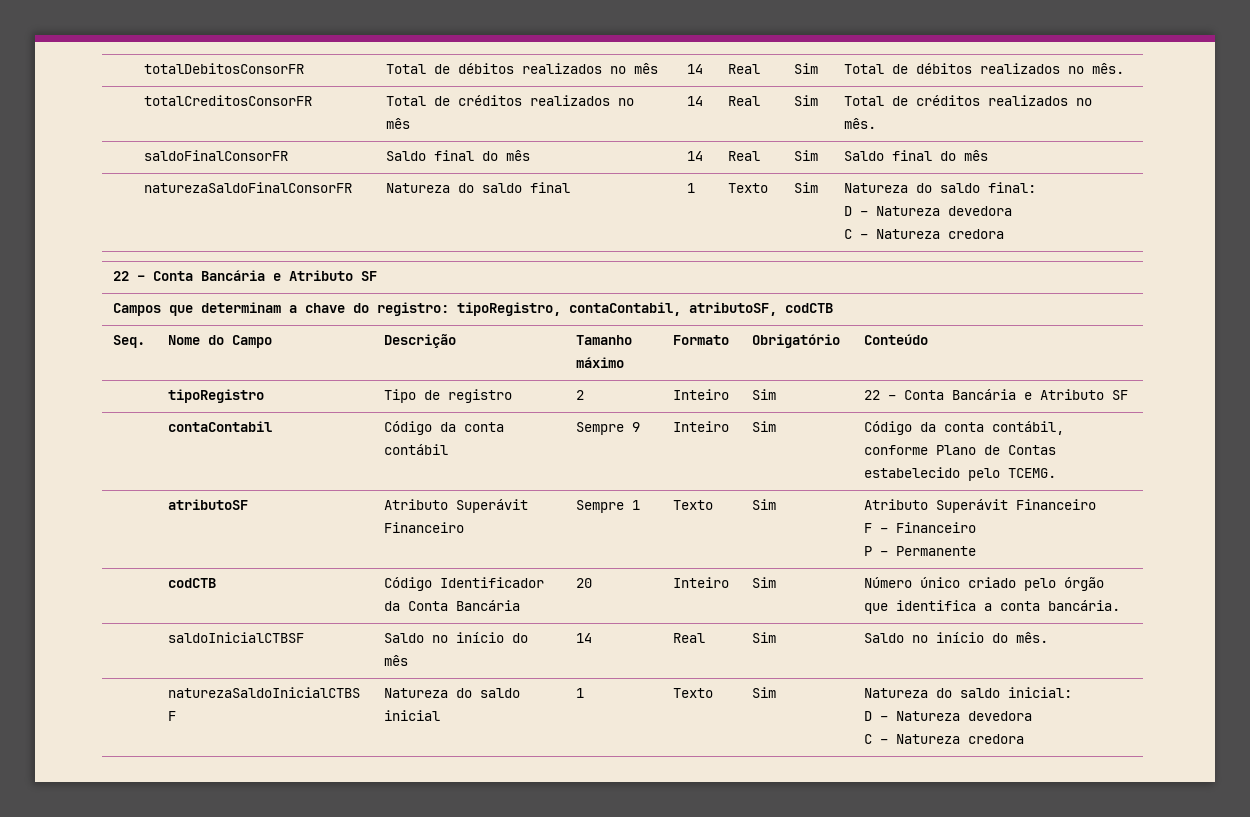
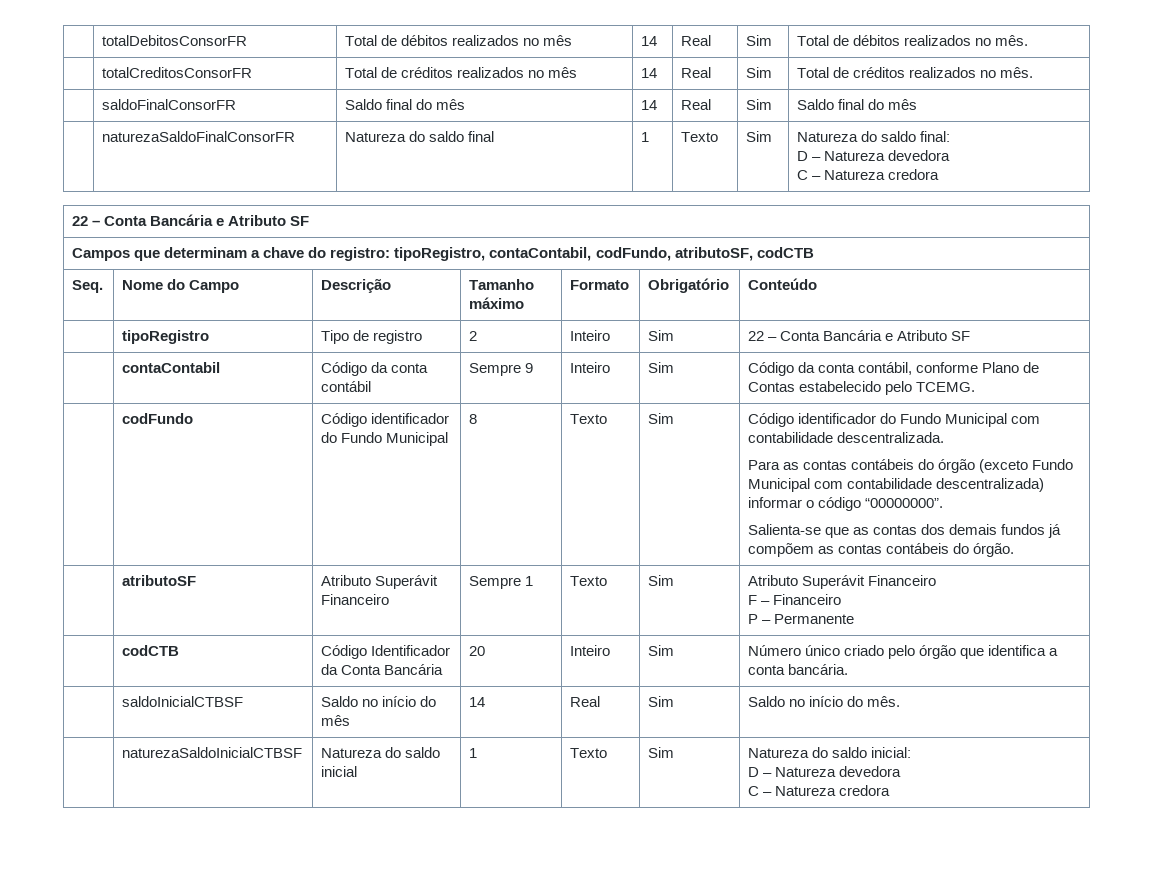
- Campos que determinam a chave do registro: tipoRegistro, contaContabil, atributoSF, codCTB
+ Campos que determinam a chave do registro: tipoRegistro, contaContabil, codFundo, atributoSF, codCTB
+ codFundo | Código identificador do Fundo Municipal | 8 | Texto | Sim | Código identificador do Fundo Municipal com contabilidade descentralizada.
+ Para as contas contábeis do órgão (exceto Fundo Municipal com contabilidade descentralizada) informar o código “00000000”.
+ Salienta-se que as contas dos demais fundos já compõem as contas contábeis do órgão.

